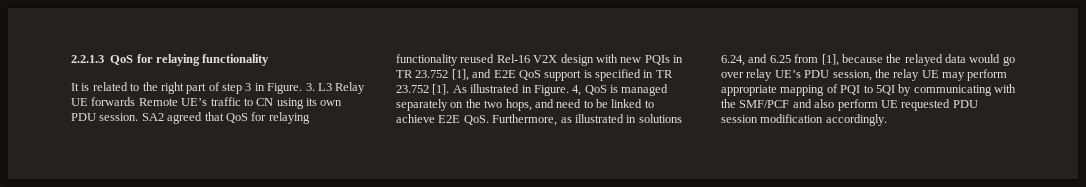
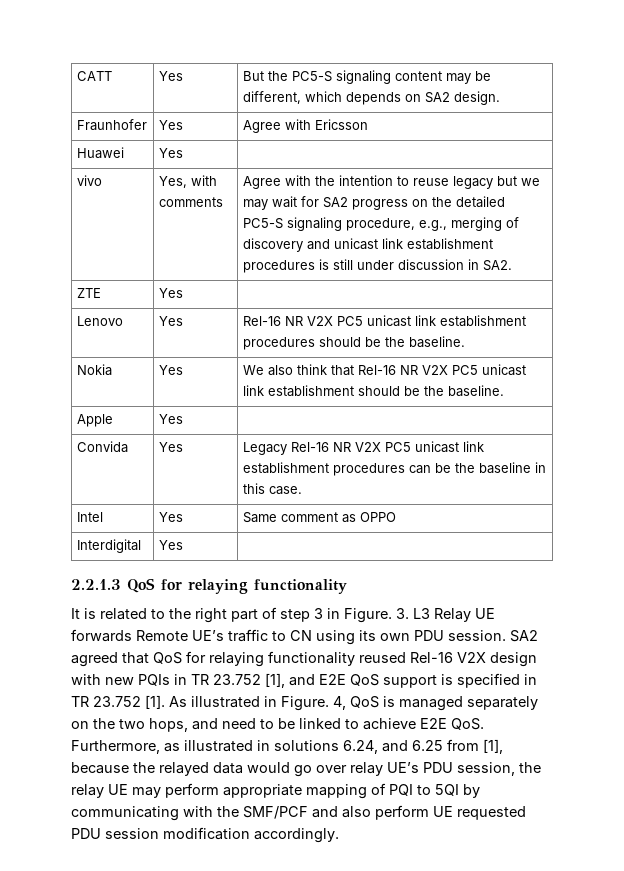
+ CATT | Yes | But the PC5-S signaling content may be different, which depends on SA2 design.
+ Fraunhofer | Yes | Agree with Ericsson
+ Huawei | Yes |
+ vivo | Yes, with comments | Agree with the intention to reuse legacy but we may wait for SA2 progress on the detailed PC5-S signaling procedure, e.g., merging of discovery and unicast link establishment procedures is still under discussion in SA2.
+ ZTE | Yes |
+ Lenovo | Yes | Rel-16 NR V2X PC5 unicast link establishment procedures should be the baseline.
+ Nokia | Yes | We also think that Rel-16 NR V2X PC5 unicast link establishment should be the baseline.
+ Apple | Yes |
+ Convida | Yes | Legacy Rel-16 NR V2X PC5 unicast link establishment procedures can be the baseline in this case.
+ Intel | Yes | Same comment as OPPO
+ Interdigital | Yes |

